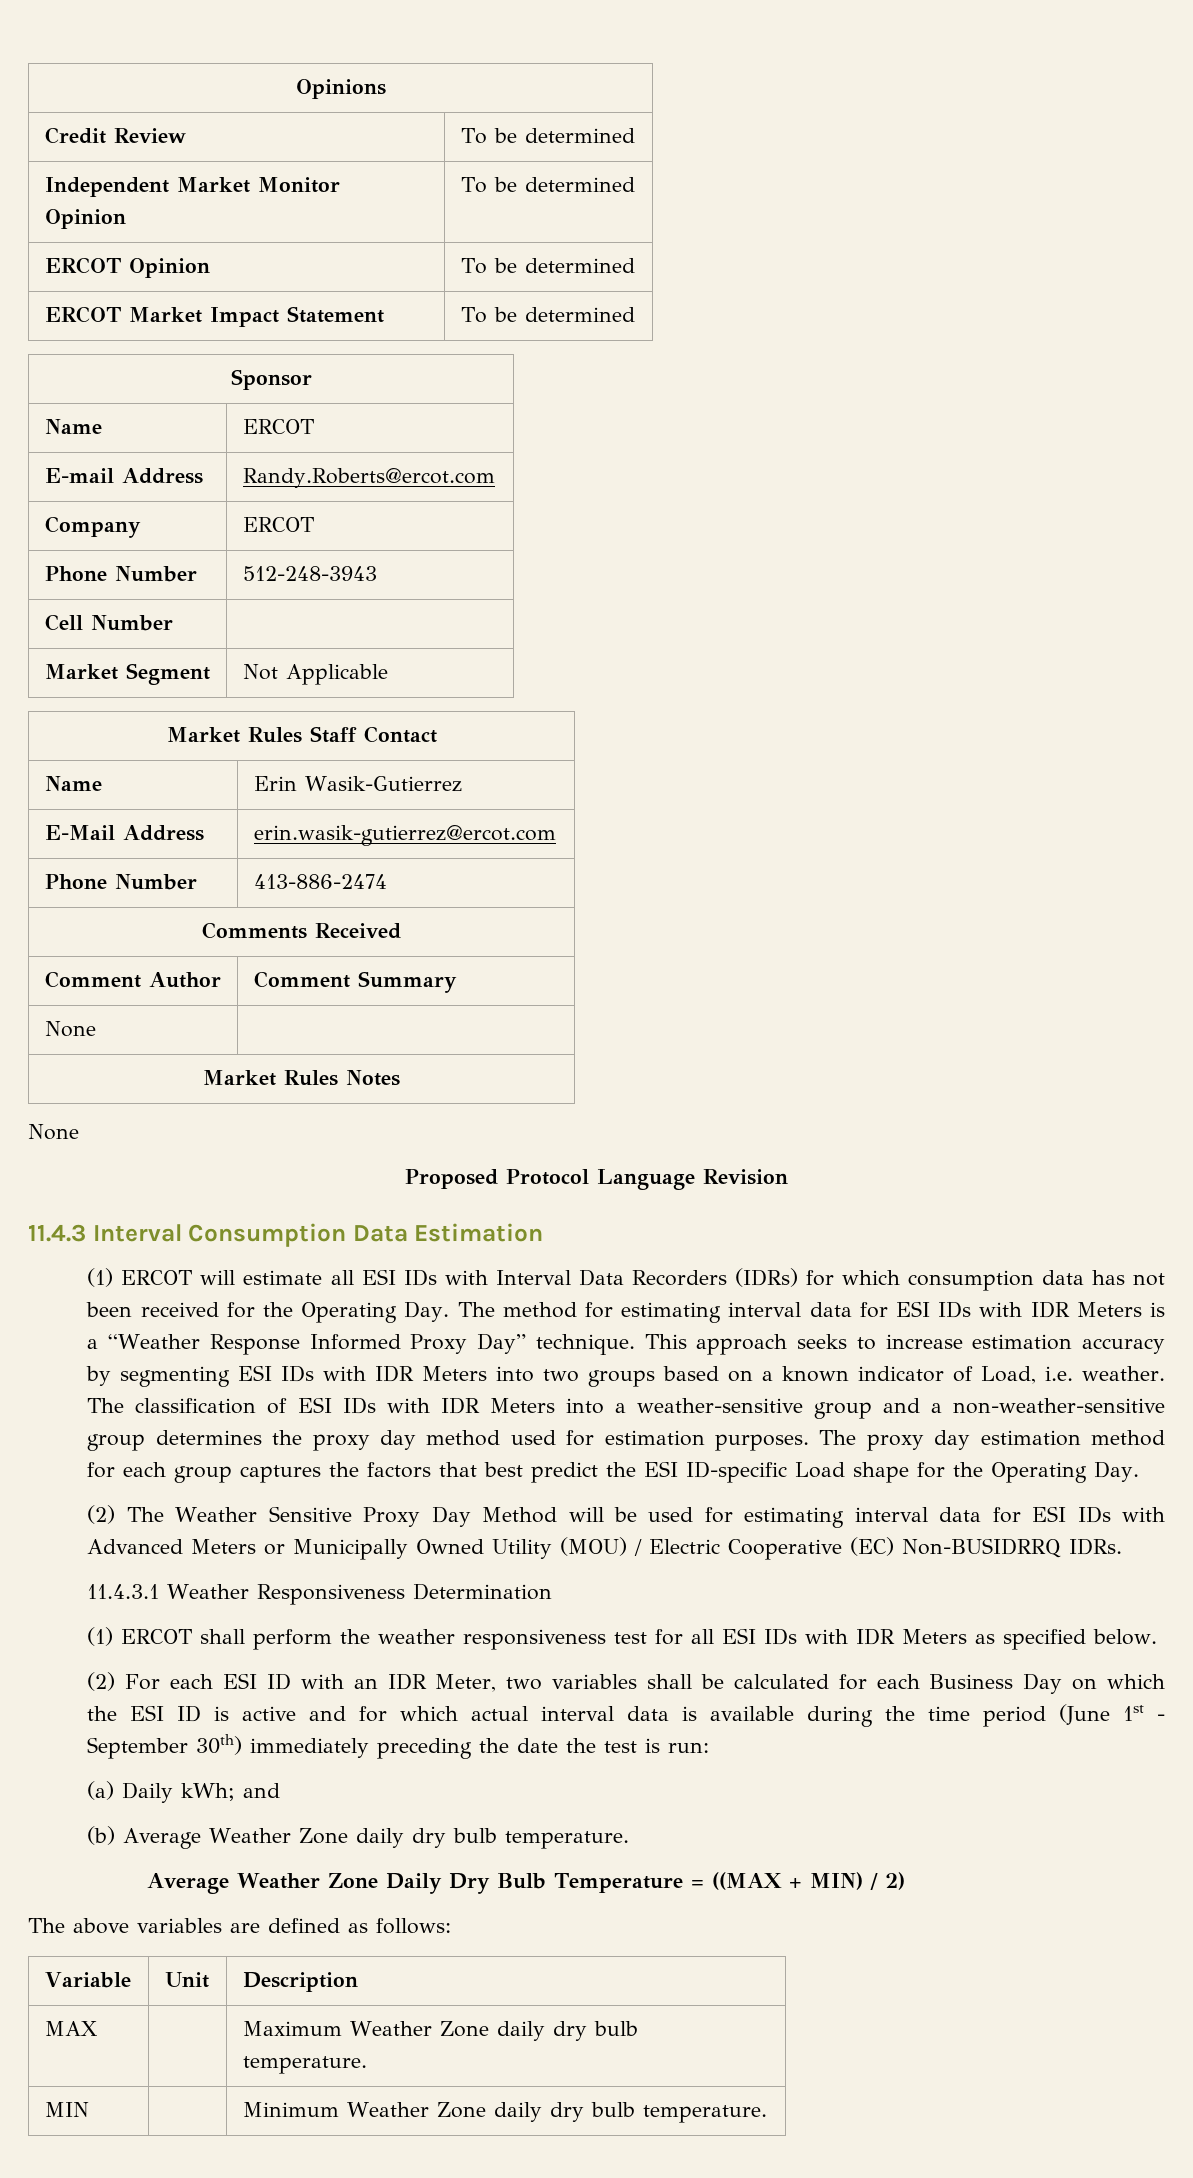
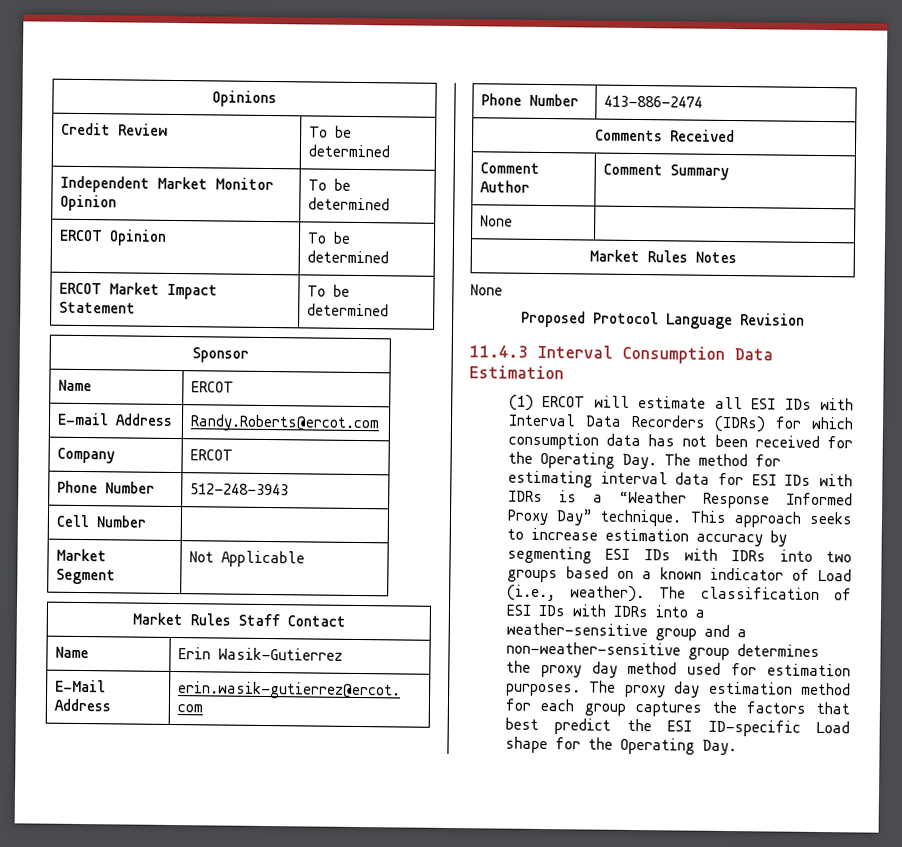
- (1) ERCOT will estimate all ESI IDs with Interval Data Recorders (IDRs) for which consumption data has not been received for the Operating Day. The method for estimating interval data for ESI IDs with IDR Meters is a “Weather Response Informed Proxy Day” technique.
+ (1) ERCOT will estimate all ESI IDs with Interval Data Recorders (IDRs) for which consumption data has not been received for the Operating Day. The method for estimating interval data for ESI IDs with IDRs is a “Weather Response Informed Proxy Day” technique.
- This approach seeks to increase estimation accuracy by segmenting ESI IDs with IDR Meters into two groups based on a known indicator of Load, i.e. weather.
+ This approach seeks to increase estimation accuracy by segmenting ESI IDs with IDRs into two groups based on a known indicator of Load (i.e., weather).
- The classification of ESI IDs with IDR Meters into a weather-sensitive group and a non-weather-sensitive group determines the proxy day method used for estimation purposes.
+ The classification of ESI IDs with IDRs into a weather-sensitive group and a non-weather-sensitive group determines the proxy day method used for estimation purposes.
- (2) The Weather Sensitive Proxy Day Method will be used for estimating interval data for ESI IDs with Advanced Meters or Municipally Owned Utility (MOU) / Electric Cooperative (EC) Non-BUSIDRRQ IDRs.
- 11.4.3.1 Weather Responsiveness Determination
- (1) ERCOT shall perform the weather responsiveness test for all ESI IDs with IDR Meters as specified below.
- (2) For each ESI ID with an IDR Meter, two variables shall be calculated for each Business Day on which the ESI ID is active and for which actual interval data is available during the time period (June 1st - September 30th) immediately preceding the date the test is run:
- (a) Daily kWh; and
- (b) Average Weather Zone daily dry bulb temperature.
- Average Weather Zone Daily Dry Bulb Temperature = ((MAX + MIN) / 2)
- The above variables are defined as follows:
- Variable | Unit | Description
- MAX | | Maximum Weather Zone daily dry bulb temperature.
- MIN | | Minimum Weather Zone daily dry bulb temperature.

